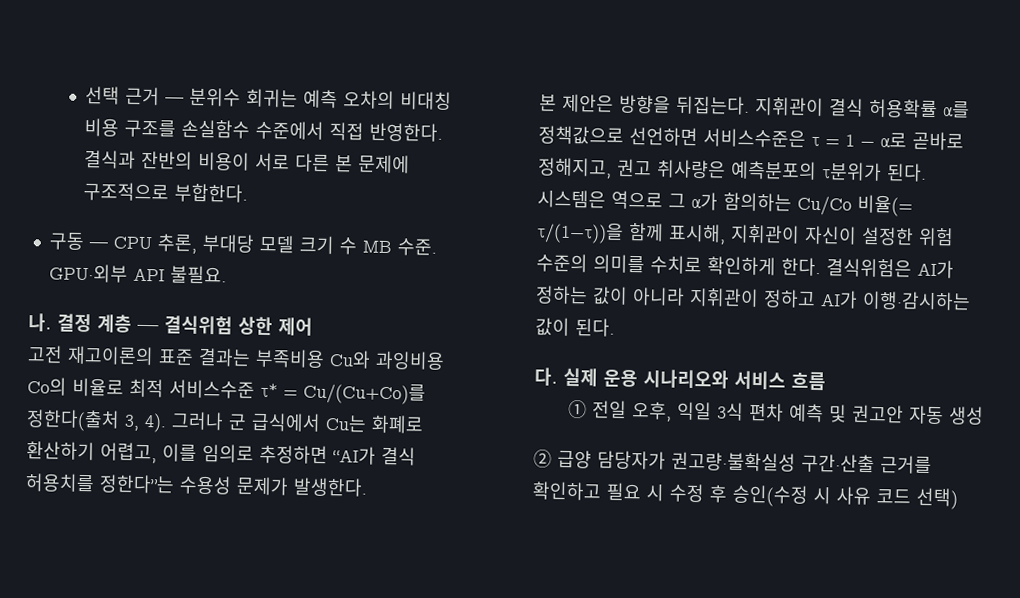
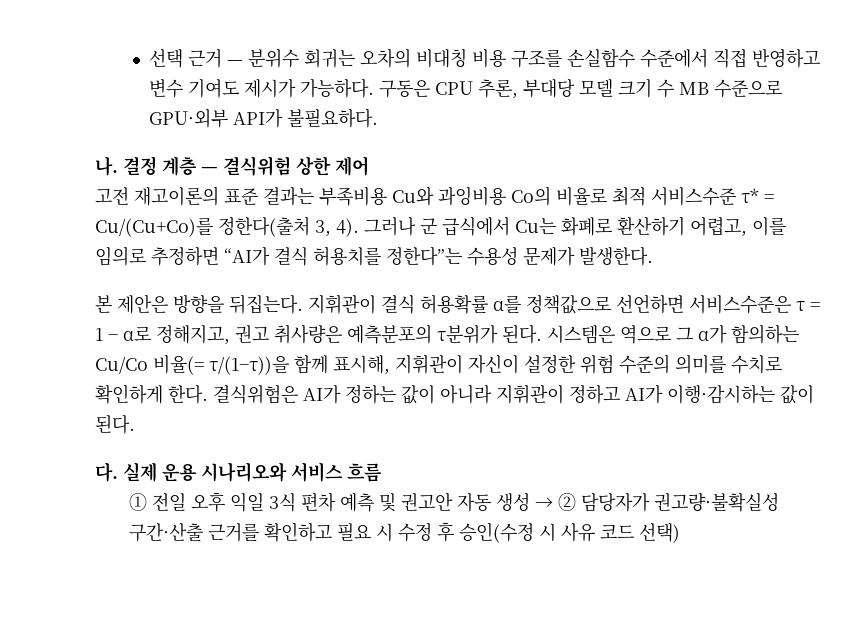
- 선택 근거 — 분위수 회귀는 예측 오차의 비대칭 비용 구조를 손실함수 수준에서 직접 반영한다. 결식과 잔반의 비용이 서로 다른 본 문제에 구조적으로 부합한다.
- 구동 — CPU 추론, 부대당 모델 크기 수 MB 수준. GPU·외부 API 불필요.
+ 선택 근거 — 분위수 회귀는 오차의 비대칭 비용 구조를 손실함수 수준에서 직접 반영하고 변수 기여도 제시가 가능하다. 구동은 CPU 추론, 부대당 모델 크기 수 MB 수준으로 GPU·외부 API가 불필요하다.
- 지휘관이 결식 허용확률 α를 정책값으로 선언하면 서비스수준은 τ = 1 − α로 곧바로 정해지고, 권고 취사량은 예측분포의 τ분위가 된다.
+ 지휘관이 결식 허용확률 α를 정책값으로 선언하면 서비스수준은 τ = 1 − α로 정해지고, 권고 취사량은 예측분포의 τ분위가 된다.
- ① 전일 오후, 익일 3식 편차 예측 및 권고안 자동 생성
- ② 급양 담당자가 권고량·불확실성 구간·산출 근거를 확인하고 필요 시 수정 후 승인(수정 시 사유 코드 선택)
+ ① 전일 오후 익일 3식 편차 예측 및 권고안 자동 생성 → ② 담당자가 권고량·불확실성 구간·산출 근거를 확인하고 필요 시 수정 후 승인(수정 시 사유 코드 선택)

